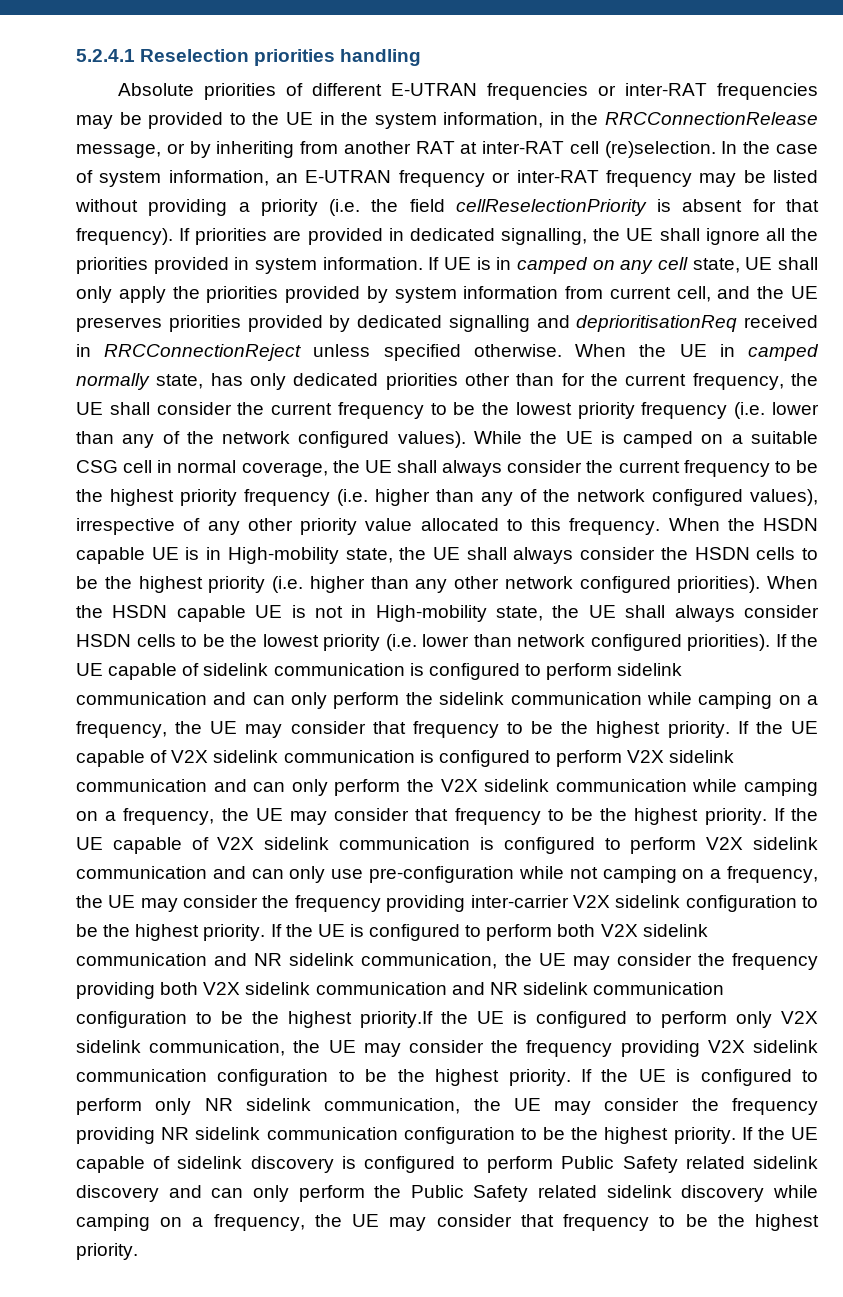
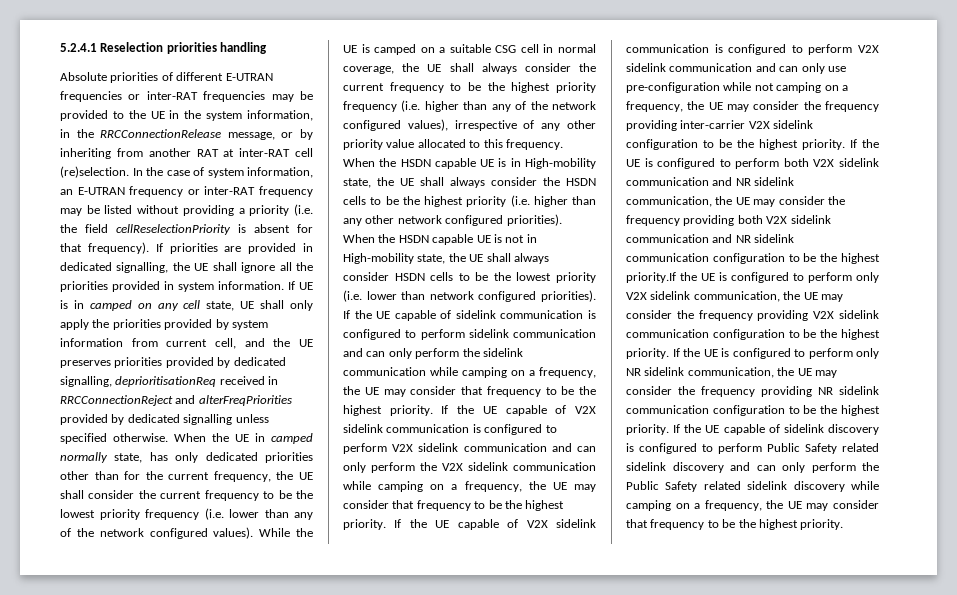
- If UE is in camped on any cell state, UE shall only apply the priorities provided by system information from current cell, and the UE preserves priorities provided by dedicated signalling and deprioritisationReq received in RRCConnectionReject unless specified otherwise.
+ If UE is in camped on any cell state, UE shall only apply the priorities provided by system information from current cell, and the UE preserves priorities provided by dedicated signalling, deprioritisationReq received in RRCConnectionReject and alterFreqPriorities provided by dedicated signalling unless specified otherwise.

